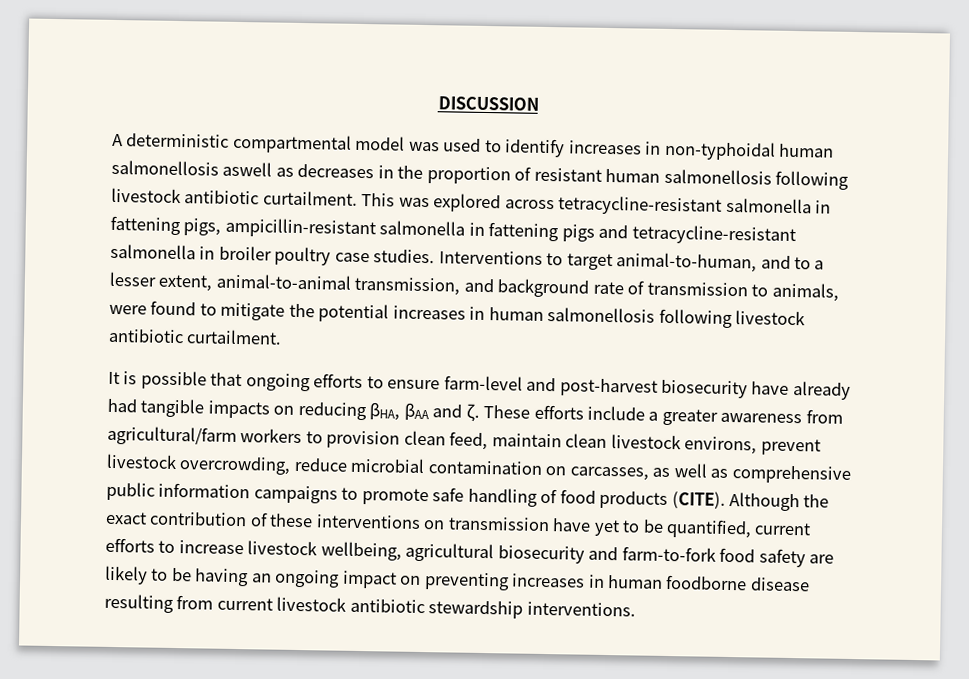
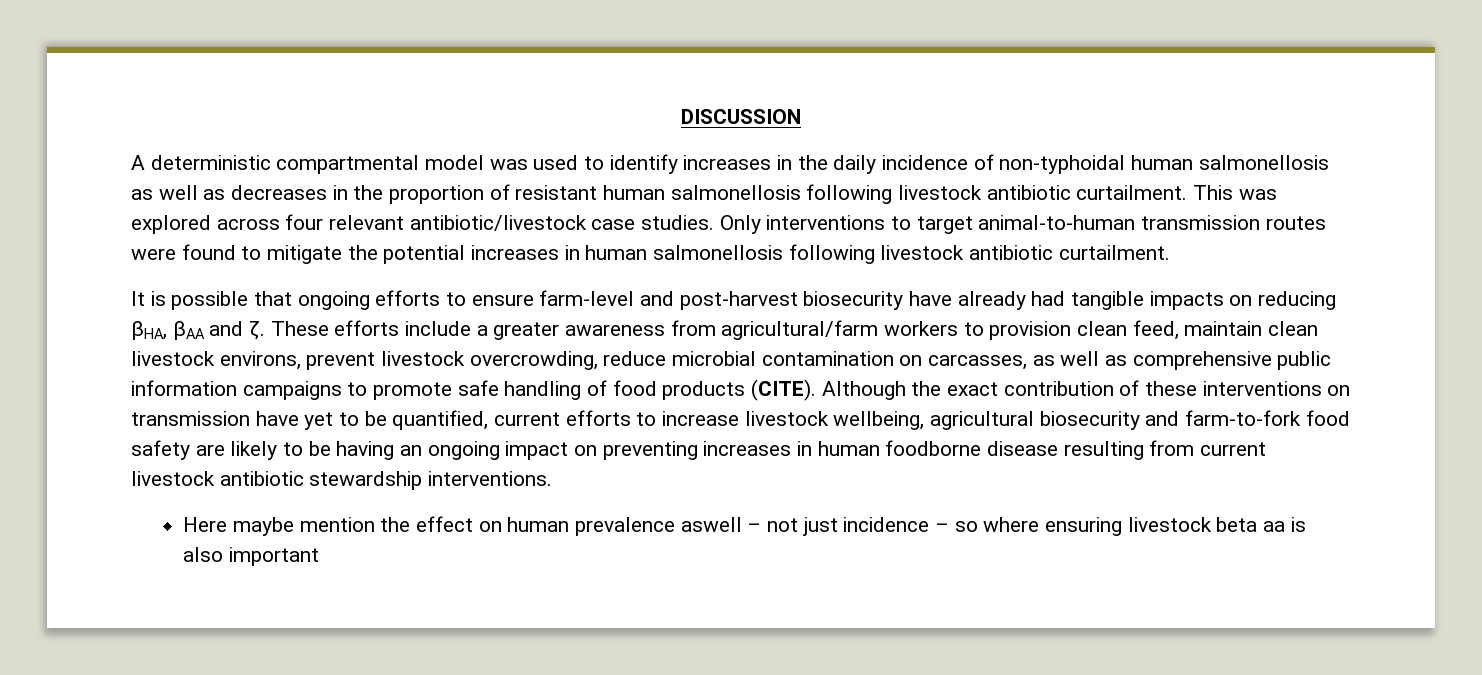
- A deterministic compartmental model was used to identify increases in non-typhoidal human salmonellosis aswell as decreases in the proportion of resistant human salmonellosis following livestock antibiotic curtailment.
+ A deterministic compartmental model was used to identify increases in the daily incidence of non-typhoidal human salmonellosis as well as decreases in the proportion of resistant human salmonellosis following livestock antibiotic curtailment.
- This was explored across tetracycline-resistant salmonella in fattening pigs, ampicillin-resistant salmonella in fattening pigs and tetracycline-resistant salmonella in broiler poultry case studies. Interventions to target animal-to-human, and to a lesser extent, animal-to-animal transmission, and background rate of transmission to animals, were found to mitigate the potential increases in human salmonellosis following livestock antibiotic curtailment.
+ This was explored across four relevant antibiotic/livestock case studies. Only interventions to target animal-to-human transmission routes were found to mitigate the potential increases in human salmonellosis following livestock antibiotic curtailment.
+ Here maybe mention the effect on human prevalence aswell – not just incidence – so where ensuring livestock beta aa is also important

